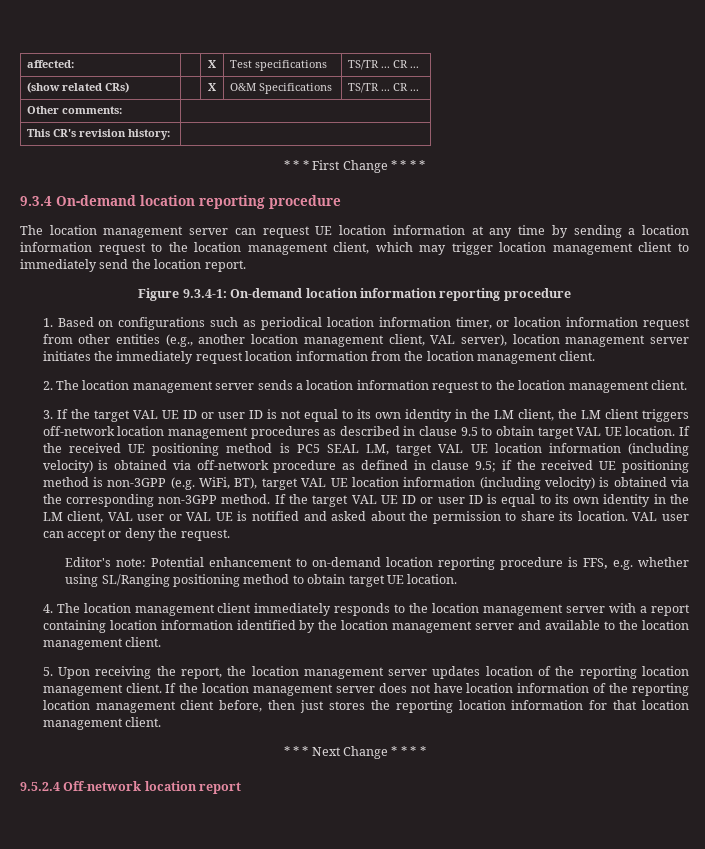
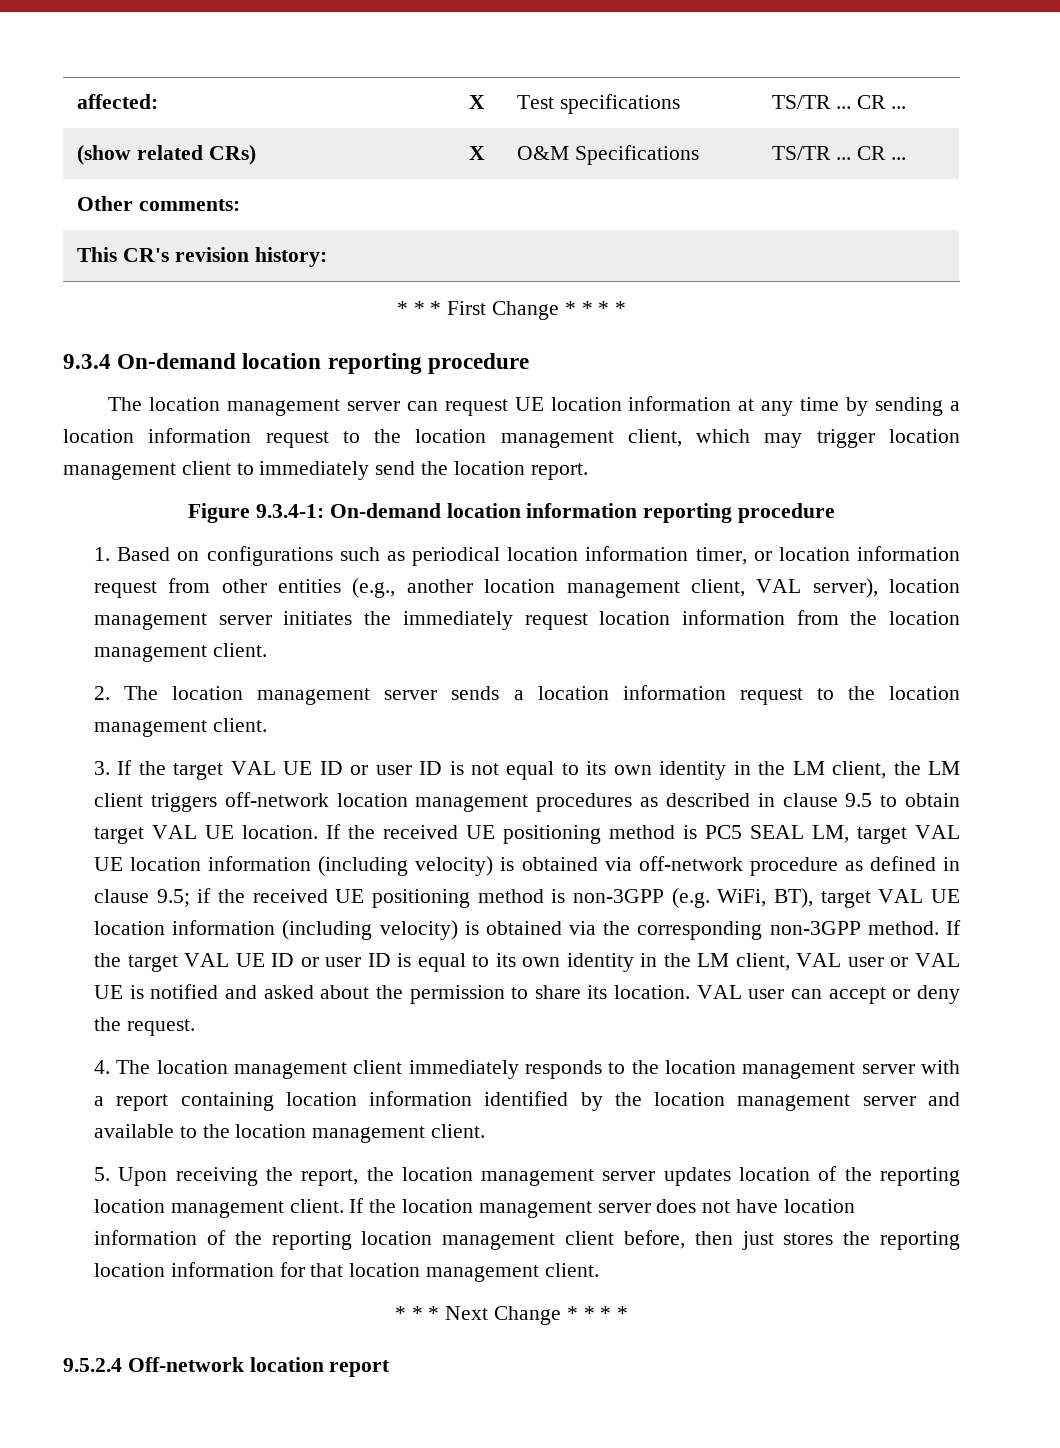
- Editor's note: Potential enhancement to on-demand location reporting procedure is FFS, e.g. whether using SL/Ranging positioning method to obtain target UE location.

